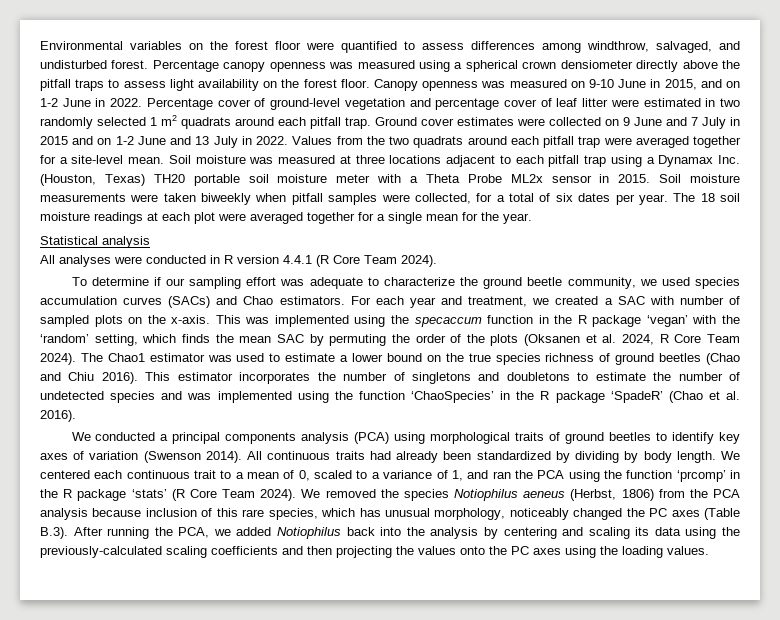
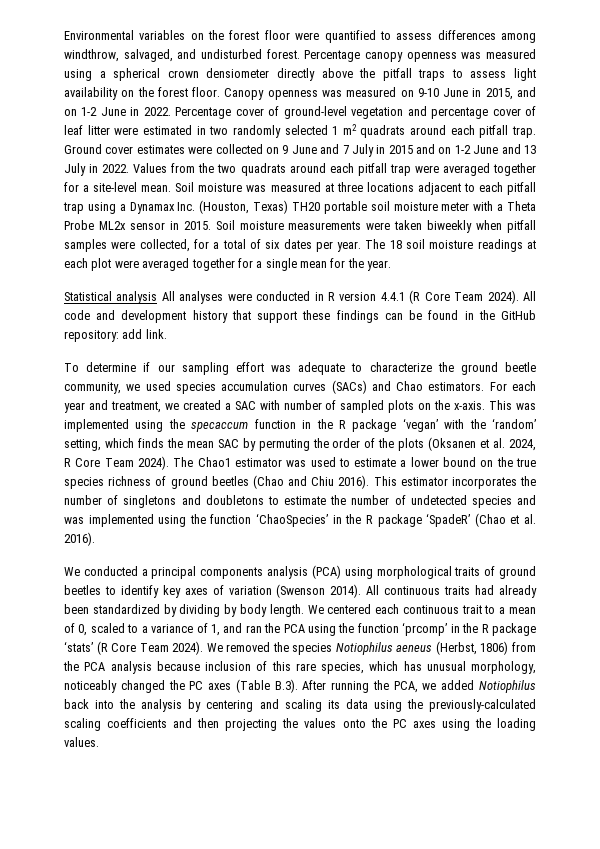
- Statistical analysis
- All analyses were conducted in R version 4.4.1 (R Core Team 2024).
+ Statistical analysis All analyses were conducted in R version 4.4.1 (R Core Team 2024). All code and development history that support these findings can be found in the GitHub repository: add link.

